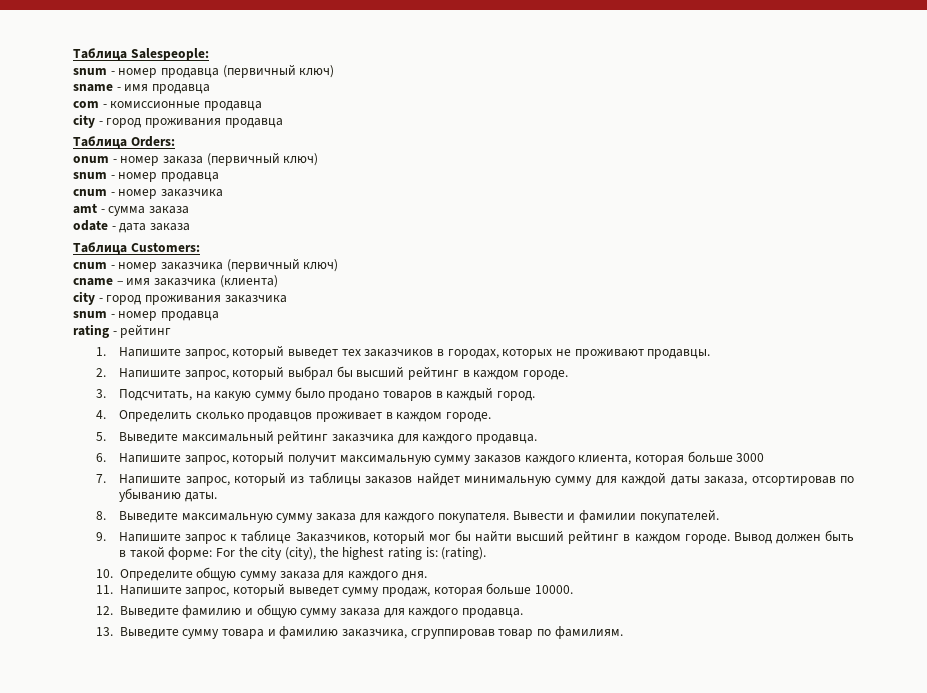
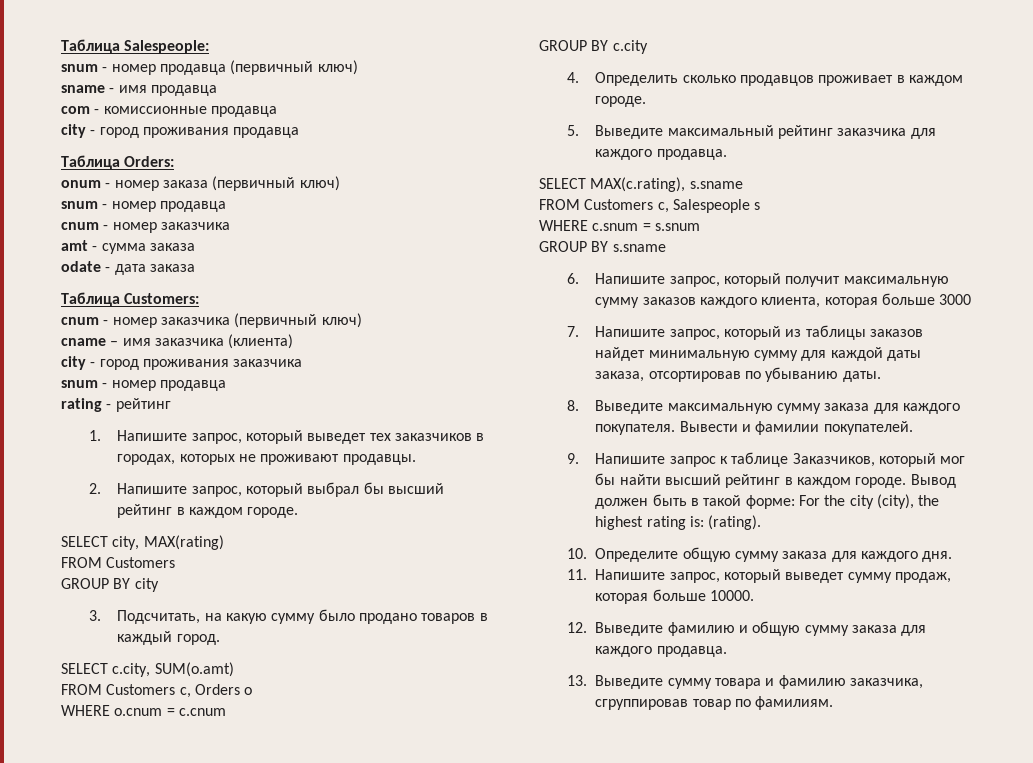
+ SELECT city, MAX(rating)
+ FROM Customers
+ GROUP BY city
+ SELECT c.city, SUM(o.amt)
+ FROM Customers c, Orders o
+ WHERE o.cnum = c.cnum
+ GROUP BY c.city
+ SELECT MAX(c.rating), s.sname
+ FROM Customers c, Salespeople s
+ WHERE c.snum = s.snum
+ GROUP BY s.sname

